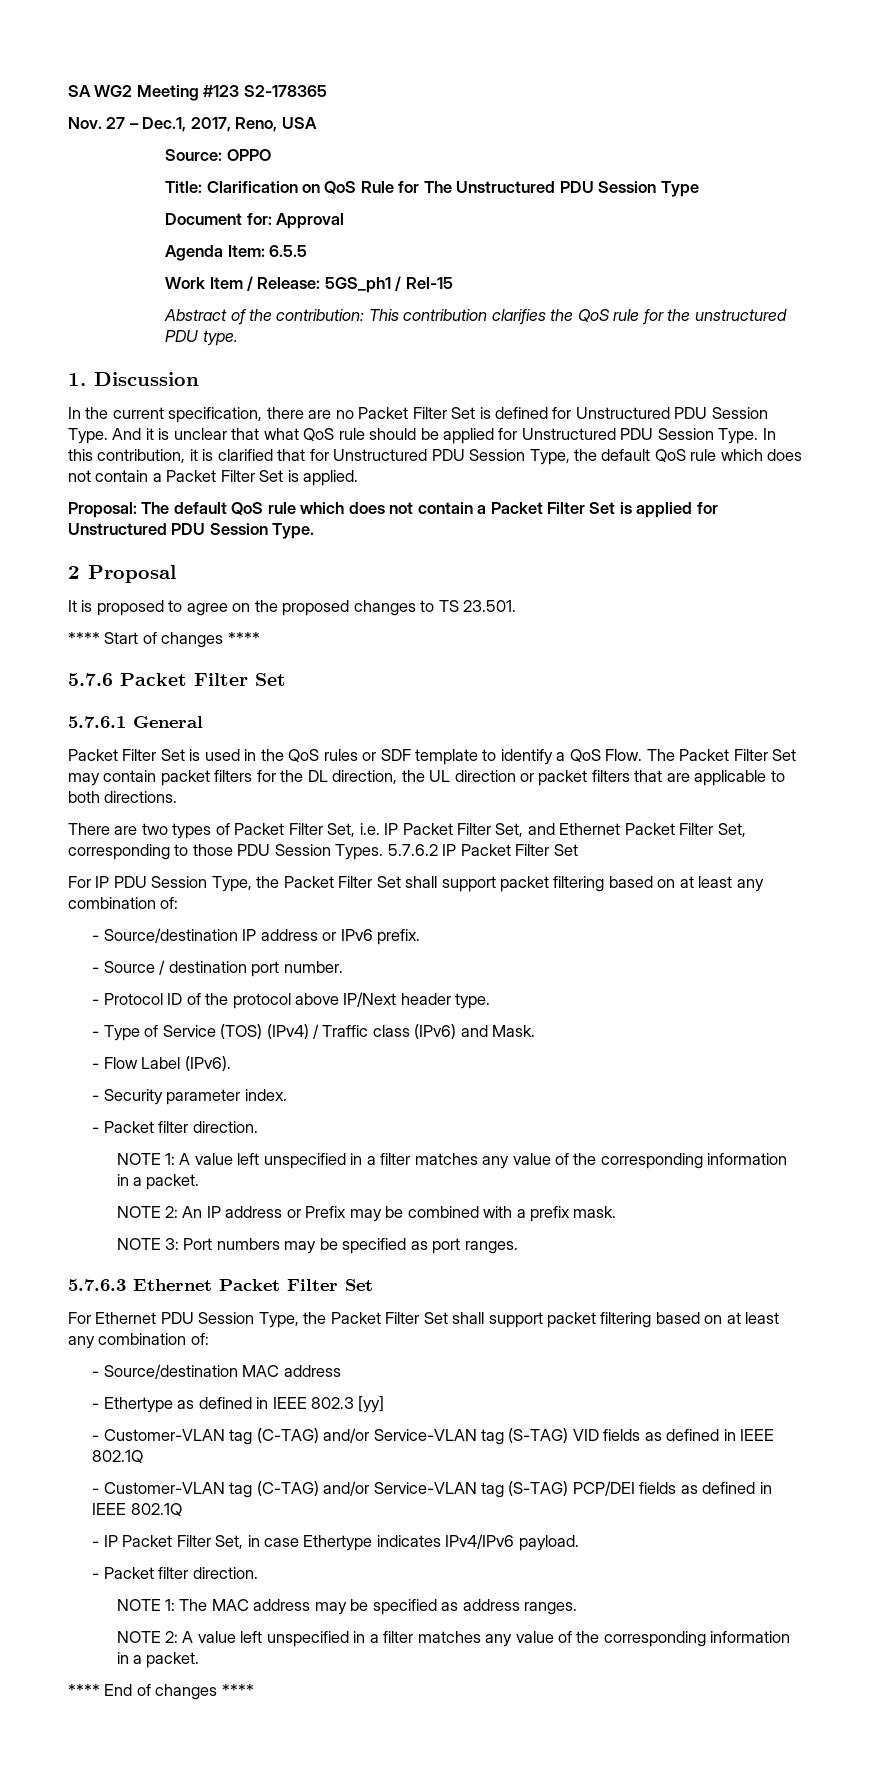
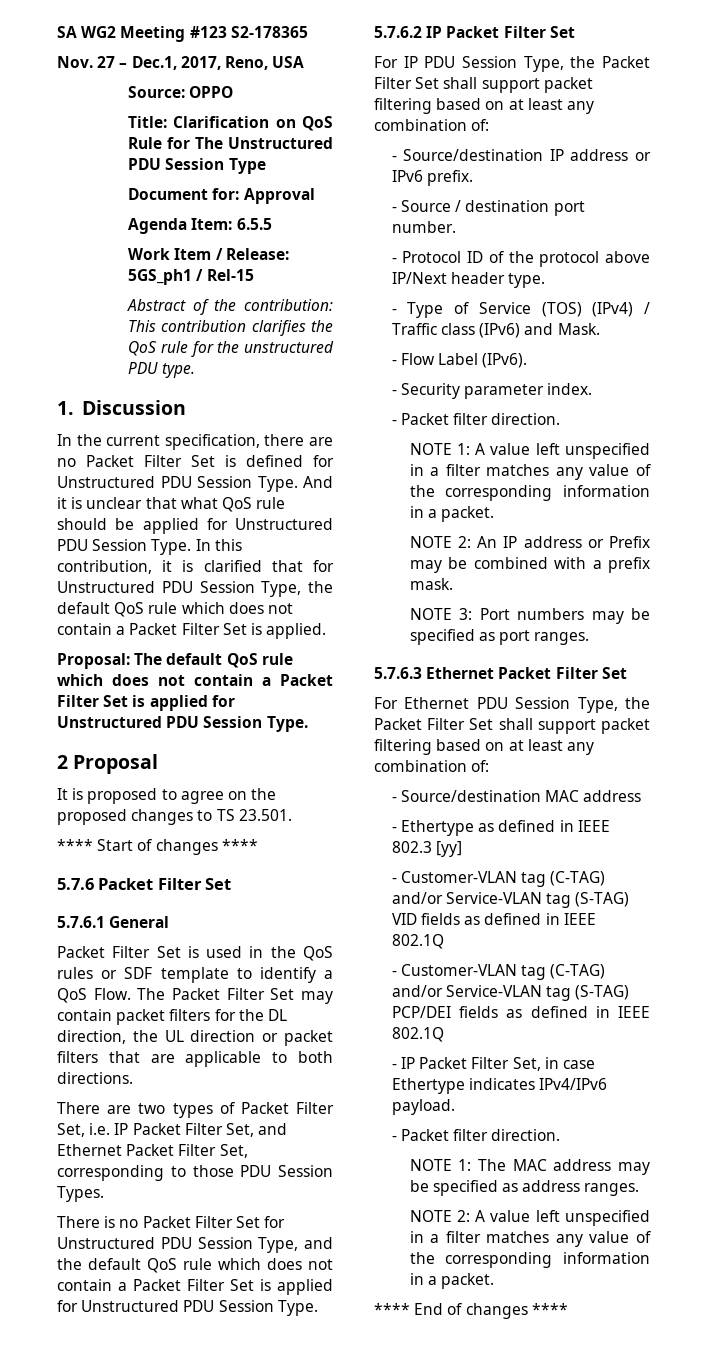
- There are two types of Packet Filter Set, i.e. IP Packet Filter Set, and Ethernet Packet Filter Set, corresponding to those PDU Session Types. 5.7.6.2 IP Packet Filter Set
+ There are two types of Packet Filter Set, i.e. IP Packet Filter Set, and Ethernet Packet Filter Set, corresponding to those PDU Session Types.
+ There is no Packet Filter Set for Unstructured PDU Session Type, and the default QoS rule which does not contain a Packet Filter Set is applied for Unstructured PDU Session Type.
+ 5.7.6.2 IP Packet Filter Set

